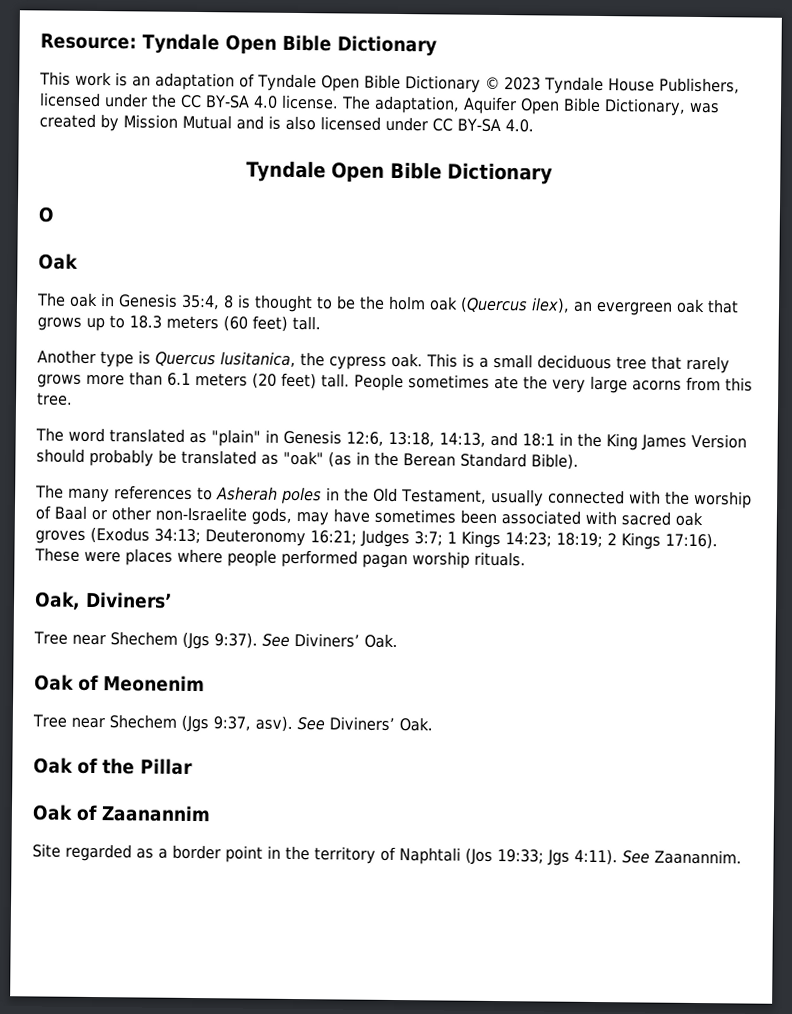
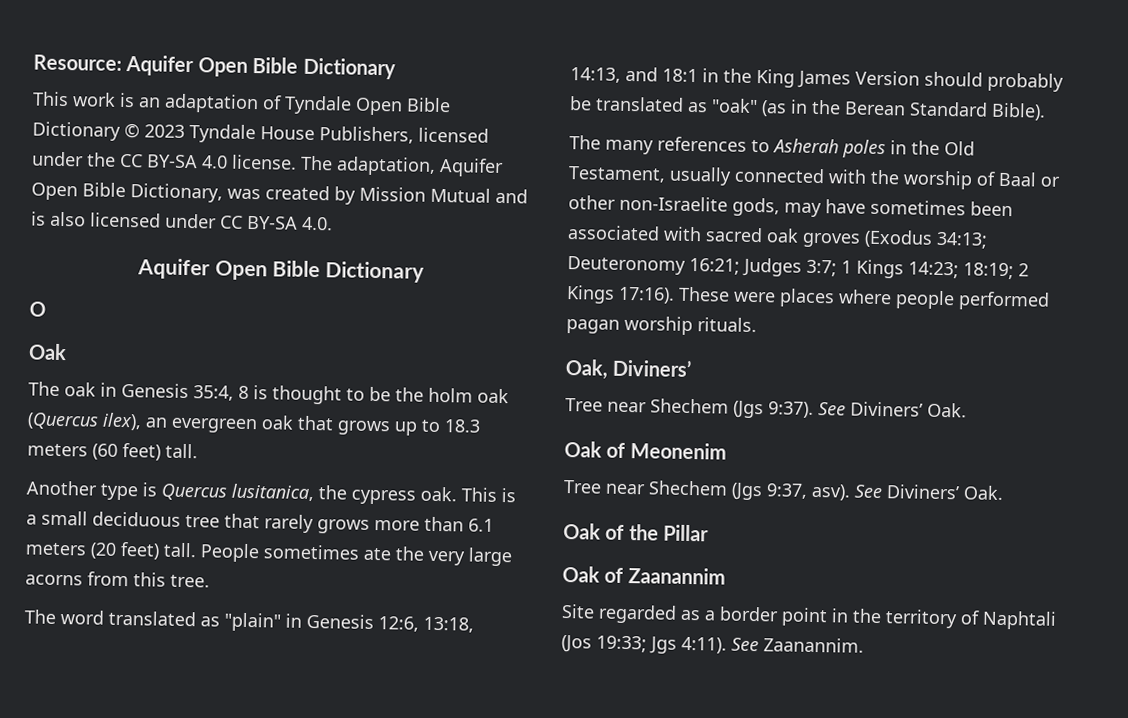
- Resource: Tyndale Open Bible Dictionary
+ Resource: Aquifer Open Bible Dictionary
  The adaptation, Aquifer Open Bible Dictionary, was created by Mission Mutual and is also licensed under CC BY-SA 4.0.
- Tyndale Open Bible Dictionary
+ Aquifer Open Bible Dictionary

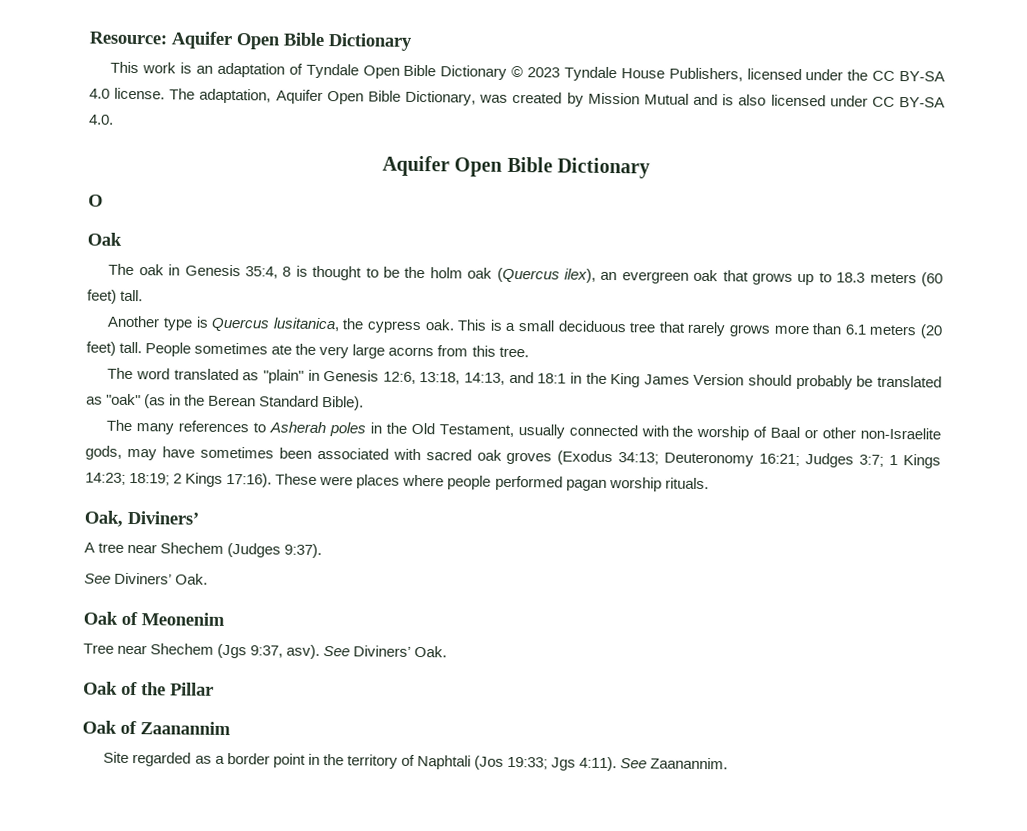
- Tree near Shechem (Jgs 9:37). See Diviners’ Oak.
+ A tree near Shechem (Judges 9:37).
+ See Diviners’ Oak.

